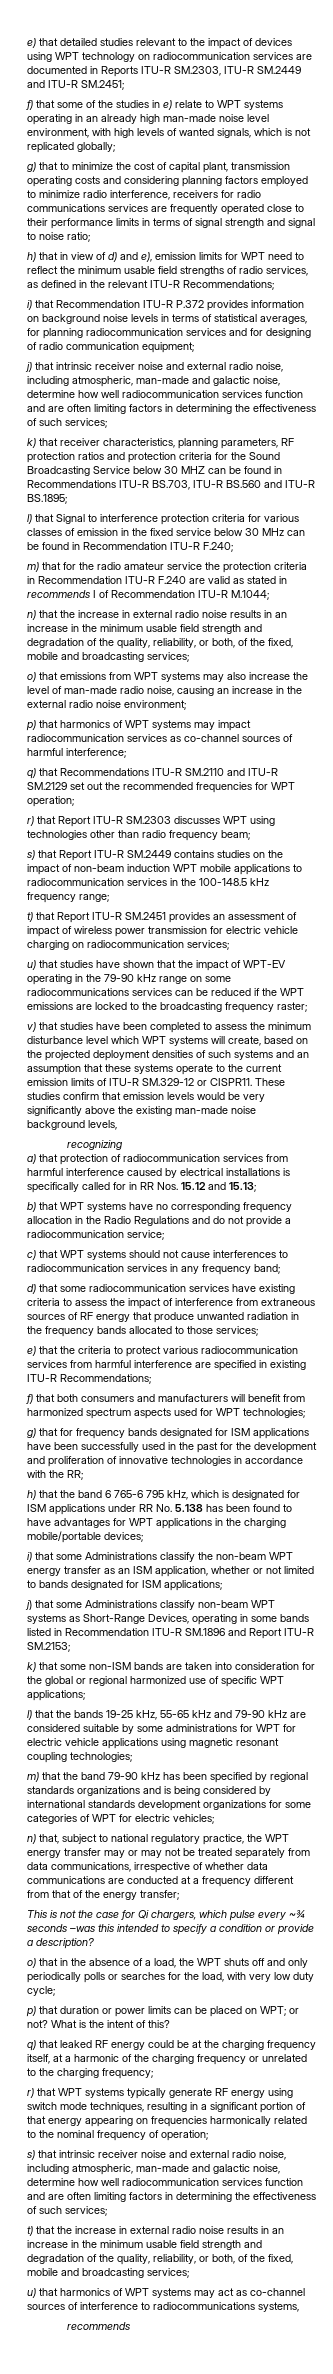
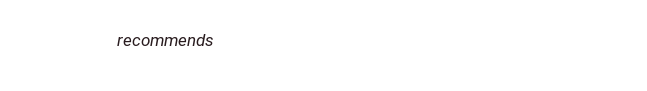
- e) that detailed studies relevant to the impact of devices using WPT technology on radiocommunication services are documented in Reports ITU-R SM.2303, ITU-R SM.2449 and ITU-R SM.2451;
- f) that some of the studies in e) relate to WPT systems operating in an already high man-made noise level environment, with high levels of wanted signals, which is not replicated globally;
- g) that to minimize the cost of capital plant, transmission operating costs and considering planning factors employed to minimize radio interference, receivers for radio communications services are frequently operated close to their performance limits in terms of signal strength and signal to noise ratio;
- h) that in view of d) and e), emission limits for WPT need to reflect the minimum usable field strengths of radio services, as defined in the relevant ITU-R Recommendations;
- i) that Recommendation ITU-R P.372 provides information on background noise levels in terms of statistical averages, for planning radiocommunication services and for designing of radio communication equipment;
- j) that intrinsic receiver noise and external radio noise, including atmospheric, man-made and galactic noise, determine how well radiocommunication services function and are often limiting factors in determining the effectiveness of such services;
- k) that receiver characteristics, planning parameters, RF protection ratios and protection criteria for the Sound Broadcasting Service below 30 MHZ can be found in Recommendations ITU-R BS.703, ITU-R BS.560 and ITU-R BS.1895;
- l) that Signal to interference protection criteria for various classes of emission in the fixed service below 30 MHz can be found in Recommendation ITU-R F.240;
- m) that for the radio amateur service the protection criteria in Recommendation ITU-R F.240 are valid as stated in recommends I of Recommendation ITU-R M.1044;
- n) that the increase in external radio noise results in an increase in the minimum usable field strength and degradation of the quality, reliability, or both, of the fixed, mobile and broadcasting services;
- o) that emissions from WPT systems may also increase the level of man-made radio noise, causing an increase in the external radio noise environment;
- p) that harmonics of WPT systems may impact radiocommunication services as co-channel sources of harmful interference;
- q) that Recommendations ITU-R SM.2110 and ITU-R SM.2129 set out the recommended frequencies for WPT operation;
- r) that Report ITU-R SM.2303 discusses WPT using technologies other than radio frequency beam;
- s) that Report ITU-R SM.2449 contains studies on the impact of non-beam induction WPT mobile applications to radiocommunication services in the 100-148.5 kHz frequency range;
- t) that Report ITU-R SM.2451 provides an assessment of impact of wireless power transmission for electric vehicle charging on radiocommunication services;
- u) that studies have shown that the impact of WPT-EV operating in the 79-90 kHz range on some radiocommunications services can be reduced if the WPT emissions are locked to the broadcasting frequency raster;
- v) that studies have been completed to assess the minimum disturbance level which WPT systems will create, based on the projected deployment densities of such systems and an assumption that these systems operate to the current emission limits of ITU-R SM.329-12 or CISPR11. These studies confirm that emission levels would be very significantly above the existing man-made noise background levels,
- recognizing
- a) that protection of radiocommunication services from harmful interference caused by electrical installations is specifically called for in RR Nos. 15.12 and 15.13;
- b) that WPT systems have no corresponding frequency allocation in the Radio Regulations and do not provide a radiocommunication service;
- c) that WPT systems should not cause interferences to radiocommunication services in any frequency band;
- d) that some radiocommunication services have existing criteria to assess the impact of interference from extraneous sources of RF energy that produce unwanted radiation in the frequency bands allocated to those services;
- e) that the criteria to protect various radiocommunication services from harmful interference are specified in existing ITU-R Recommendations;
- f) that both consumers and manufacturers will benefit from harmonized spectrum aspects used for WPT technologies;
- g) that for frequency bands designated for ISM applications have been successfully used in the past for the development and proliferation of innovative technologies in accordance with the RR;
- h) that the band 6 765-6 795 kHz, which is designated for ISM applications under RR No. 5.138 has been found to have advantages for WPT applications in the charging mobile/portable devices;
- i) that some Administrations classify the non-beam WPT energy transfer as an ISM application, whether or not limited to bands designated for ISM applications;
- j) that some Administrations classify non-beam WPT systems as Short-Range Devices, operating in some bands listed in Recommendation ITU-R SM.1896 and Report ITU-R SM.2153;
- k) that some non-ISM bands are taken into consideration for the global or regional harmonized use of specific WPT applications;
- l) that the bands 19-25 kHz, 55-65 kHz and 79-90 kHz are considered suitable by some administrations for WPT for electric vehicle applications using magnetic resonant coupling technologies;
- m) that the band 79-90 kHz has been specified by regional standards organizations and is being considered by international standards development organizations for some categories of WPT for electric vehicles;
- n) that, subject to national regulatory practice, the WPT energy transfer may or may not be treated separately from data communications, irrespective of whether data communications are conducted at a frequency different from that of the energy transfer;
- This is not the case for Qi chargers, which pulse every ~¾ seconds –was this intended to specify a condition or provide a description?
- o) that in the absence of a load, the WPT shuts off and only periodically polls or searches for the load, with very low duty cycle;
- p) that duration or power limits can be placed on WPT; or not? What is the intent of this?
- q) that leaked RF energy could be at the charging frequency itself, at a harmonic of the charging frequency or unrelated to the charging frequency;
- r) that WPT systems typically generate RF energy using switch mode techniques, resulting in a significant portion of that energy appearing on frequencies harmonically related to the nominal frequency of operation;
- s) that intrinsic receiver noise and external radio noise, including atmospheric, man-made and galactic noise, determine how well radiocommunication services function and are often limiting factors in determining the effectiveness of such services;
- t) that the increase in external radio noise results in an increase in the minimum usable field strength and degradation of the quality, reliability, or both, of the fixed, mobile and broadcasting services;
- u) that harmonics of WPT systems may act as co-channel sources of interference to radiocommunications systems,

